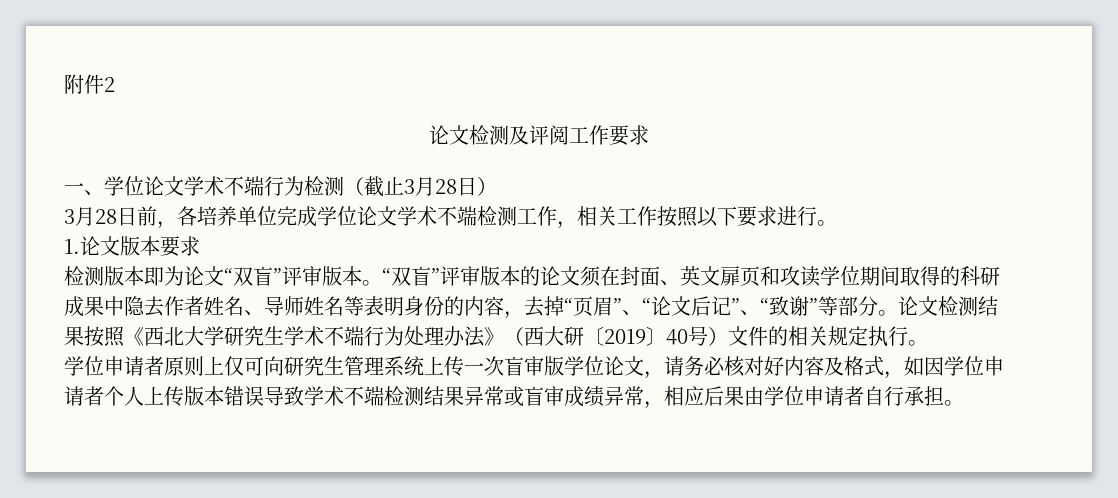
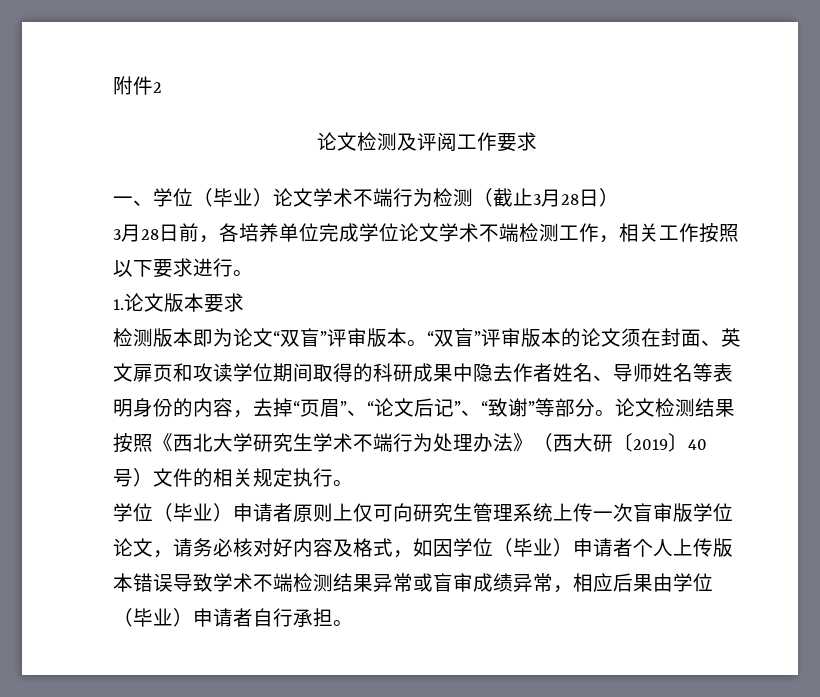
- 一、学位论文学术不端行为检测（截止3月28日）
+ 一、学位（毕业）论文学术不端行为检测（截止3月28日）
- 学位申请者原则上仅可向研究生管理系统上传一次盲审版学位论文，请务必核对好内容及格式，如因学位申请者个人上传版本错误导致学术不端检测结果异常或盲审成绩异常，相应后果由学位申请者自行承担。
+ 学位（毕业）申请者原则上仅可向研究生管理系统上传一次盲审版学位论文，请务必核对好内容及格式，如因学位（毕业）申请者个人上传版本错误导致学术不端检测结果异常或盲审成绩异常，相应后果由学位（毕业）申请者自行承担。

